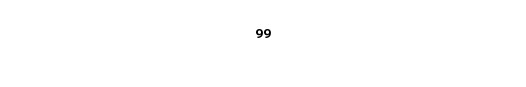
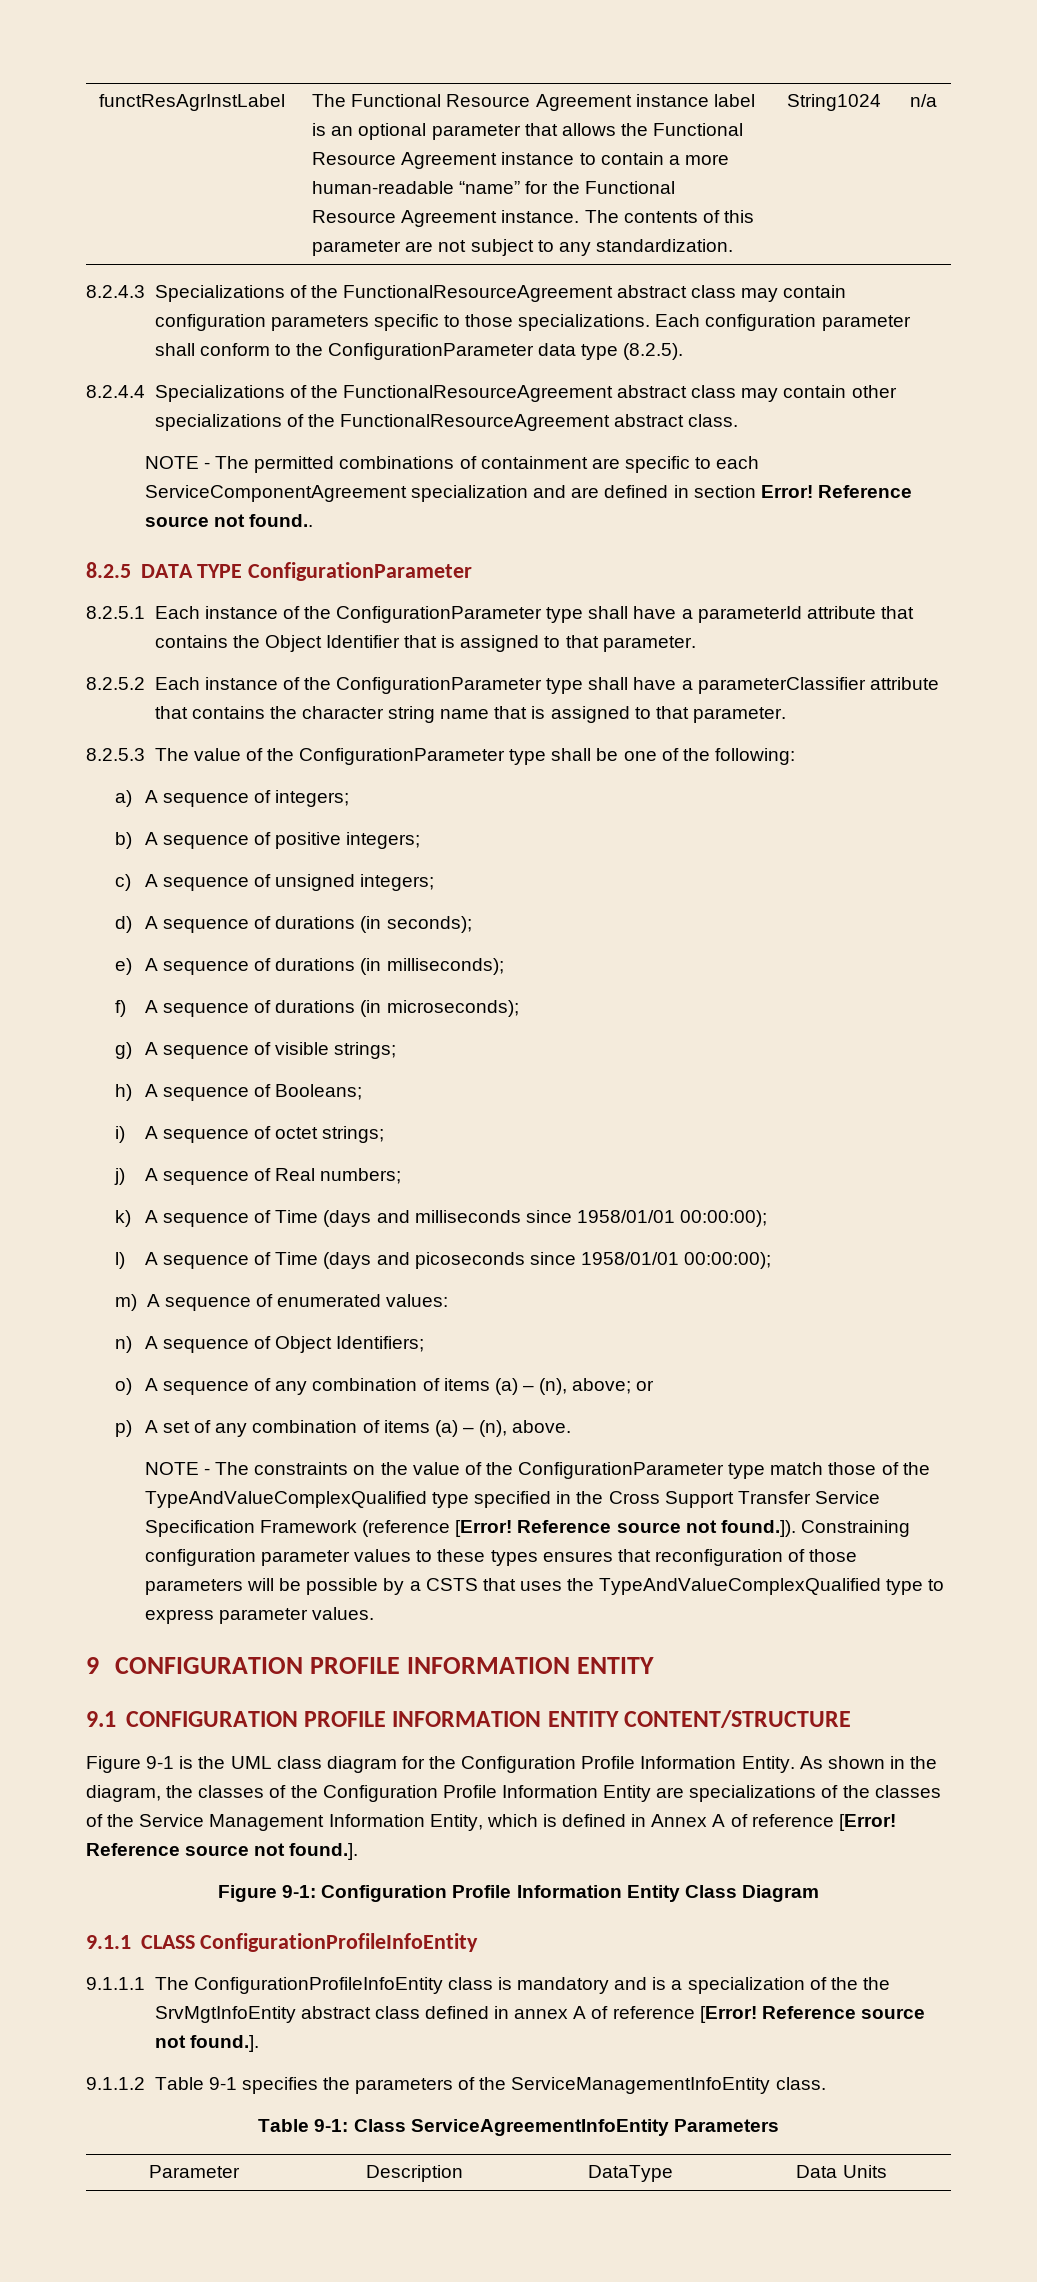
- 99
+ functResAgrInstLabel | The Functional Resource Agreement instance label is an optional parameter that allows the Functional Resource Agreement instance to contain a more human-readable “name” for the Functional Resource Agreement instance. The contents of this parameter are not subject to any standardization. | String1024 | n/a
+ 8.2.4.3 Specializations of the FunctionalResourceAgreement abstract class may contain configuration parameters specific to those specializations. Each configuration parameter shall conform to the ConfigurationParameter data type (8.2.5).
+ 8.2.4.4 Specializations of the FunctionalResourceAgreement abstract class may contain other specializations of the FunctionalResourceAgreement abstract class.
+ NOTE - The permitted combinations of containment are specific to each ServiceComponentAgreement specialization and are defined in section Error! Reference source not found..
+ 8.2.5 DATA TYPE ConfigurationParameter
+ 8.2.5.1 Each instance of the ConfigurationParameter type shall have a parameterId attribute that contains the Object Identifier that is assigned to that parameter.
+ 8.2.5.2 Each instance of the ConfigurationParameter type shall have a parameterClassifier attribute that contains the character string name that is assigned to that parameter.
+ 8.2.5.3 The value of the ConfigurationParameter type shall be one of the following:
+ a) A sequence of integers;
+ b) A sequence of positive integers;
+ c) A sequence of unsigned integers;
+ d) A sequence of durations (in seconds);
+ e) A sequence of durations (in milliseconds);
+ f) A sequence of durations (in microseconds);
+ g) A sequence of visible strings;
+ h) A sequence of Booleans;
+ i) A sequence of octet strings;
+ j) A sequence of Real numbers;
+ k) A sequence of Time (days and milliseconds since 1958/01/01 00:00:00);
+ l) A sequence of Time (days and picoseconds since 1958/01/01 00:00:00);
+ m) A sequence of enumerated values:
+ n) A sequence of Object Identifiers;
+ o) A sequence of any combination of items (a) – (n), above; or
+ p) A set of any combination of items (a) – (n), above.
+ NOTE - The constraints on the value of the ConfigurationParameter type match those of the TypeAndValueComplexQualified type specified in the Cross Support Transfer Service Specification Framework (reference [Error! Reference source not found.]). Constraining configuration parameter values to these types ensures that reconfiguration of those parameters will be possible by a CSTS that uses the TypeAndValueComplexQualified type to express parameter values.
+ 9 CONFIGURATION PROFILE INFORMATION ENTITY
+ 9.1 CONFIGURATION PROFILE INFORMATION ENTITY CONTENT/STRUCTURE
+ Figure 9-1 is the UML class diagram for the Configuration Profile Information Entity. As shown in the diagram, the classes of the Configuration Profile Information Entity are specializations of the classes of the Service Management Information Entity, which is defined in Annex A of reference [Error! Reference source not found.].
+ Figure 9-1: Configuration Profile Information Entity Class Diagram
+ 9.1.1 CLASS ConfigurationProfileInfoEntity
+ 9.1.1.1 The ConfigurationProfileInfoEntity class is mandatory and is a specialization of the the SrvMgtInfoEntity abstract class defined in annex A of reference [Error! Reference source not found.].
+ 9.1.1.2 Table 9-1 specifies the parameters of the ServiceManagementInfoEntity class.
+ Table 9-1: Class ServiceAgreementInfoEntity Parameters
+ Parameter | Description | DataType | Data Units

